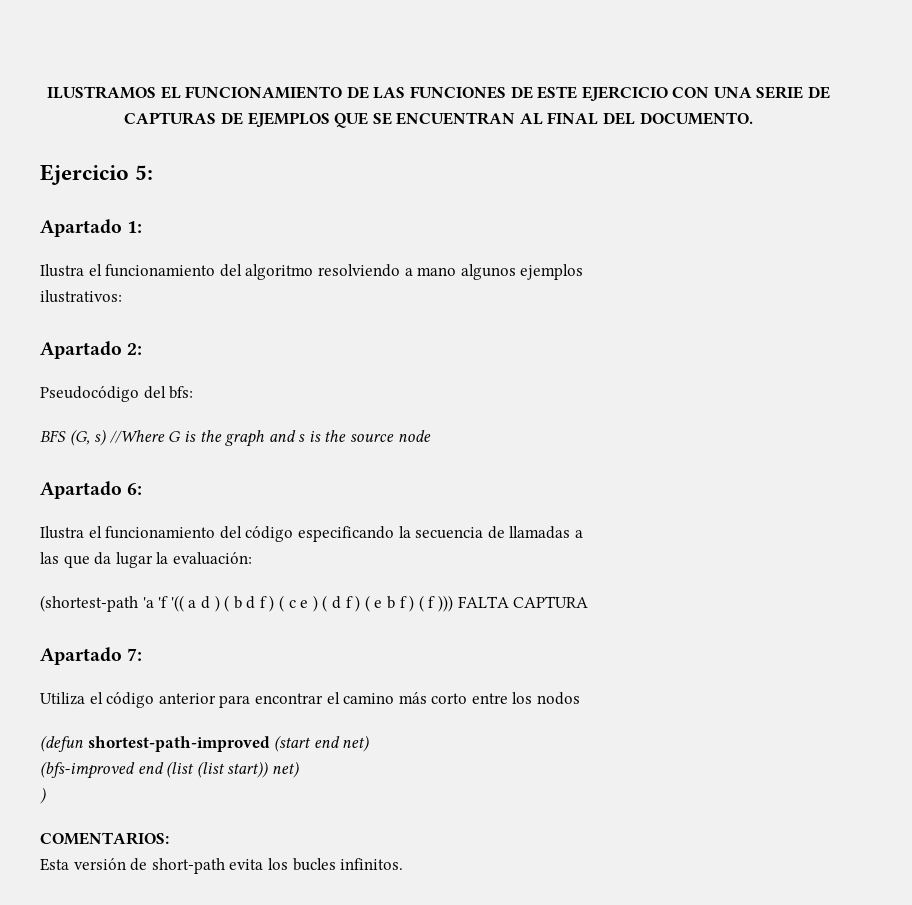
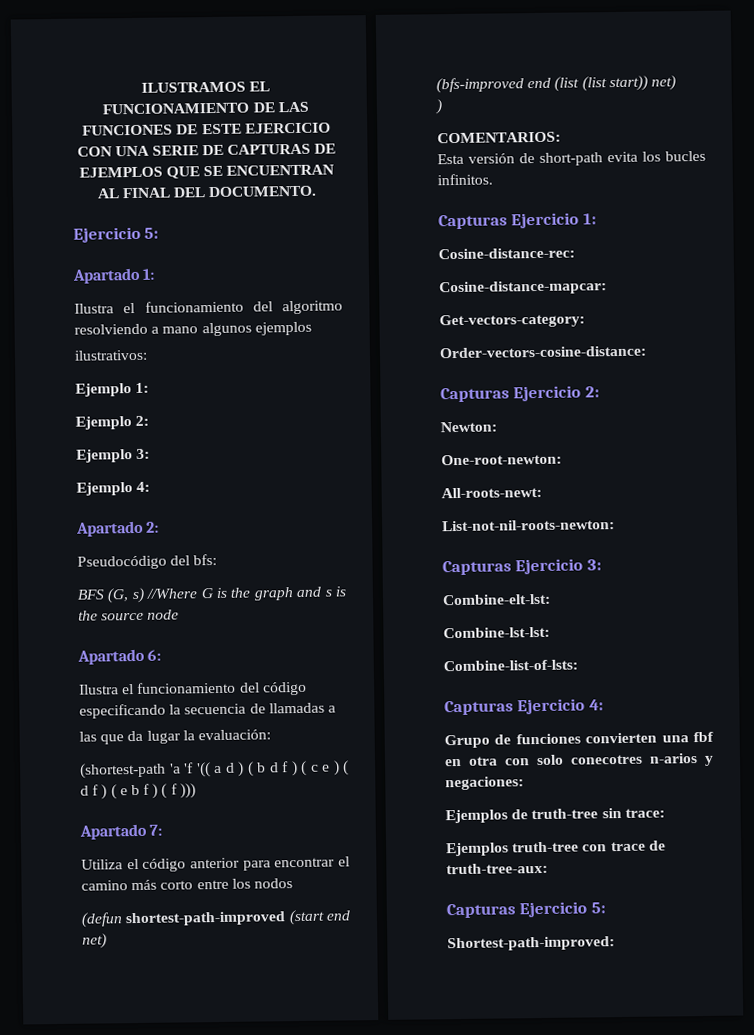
+ Ejemplo 1:
+ Ejemplo 2:
+ Ejemplo 3:
+ Ejemplo 4:
- (shortest-path 'a 'f '(( a d ) ( b d f ) ( c e ) ( d f ) ( e b f ) ( f ))) FALTA CAPTURA
+ (shortest-path 'a 'f '(( a d ) ( b d f ) ( c e ) ( d f ) ( e b f ) ( f )))
+ Capturas Ejercicio 1:
+ Cosine-distance-rec:
+ Cosine-distance-mapcar:
+ Get-vectors-category:
+ Order-vectors-cosine-distance:
+ Capturas Ejercicio 2:
+ Newton:
+ One-root-newton:
+ All-roots-newt:
+ List-not-nil-roots-newton:
+ Capturas Ejercicio 3:
+ Combine-elt-lst:
+ Combine-lst-lst:
+ Combine-list-of-lsts:
+ Capturas Ejercicio 4:
+ Grupo de funciones convierten una fbf en otra con solo conecotres n-arios y negaciones:
+ Ejemplos de truth-tree sin trace:
+ Ejemplos truth-tree con trace de truth-tree-aux:
+ Capturas Ejercicio 5:
+ Shortest-path-improved:

